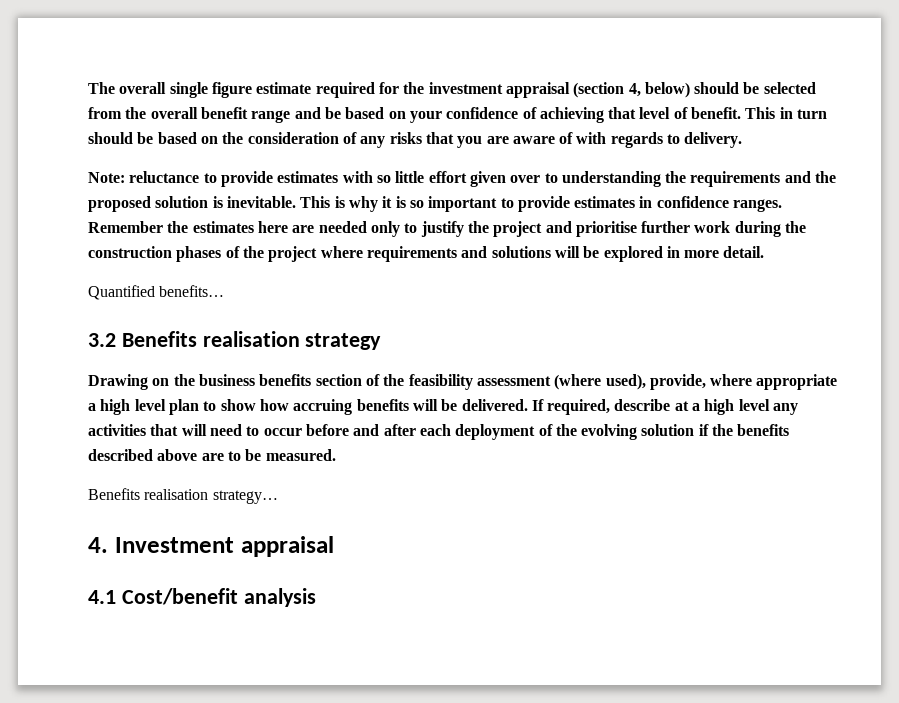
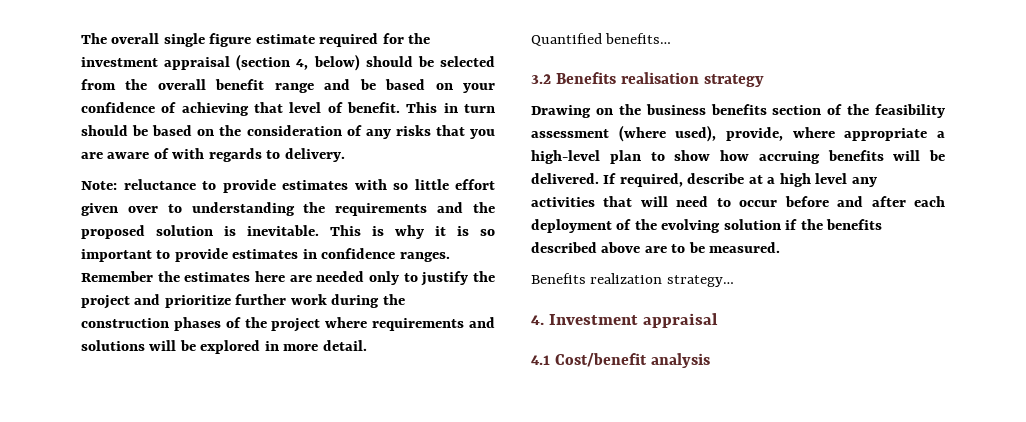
- Remember the estimates here are needed only to justify the project and prioritise further work during the construction phases of the project where requirements and solutions will be explored in more detail.
+ Remember the estimates here are needed only to justify the project and prioritize further work during the construction phases of the project where requirements and solutions will be explored in more detail.
- Drawing on the business benefits section of the feasibility assessment (where used), provide, where appropriate a high level plan to show how accruing benefits will be delivered.
+ Drawing on the business benefits section of the feasibility assessment (where used), provide, where appropriate a high-level plan to show how accruing benefits will be delivered.
- Benefits realisation strategy…
+ Benefits realization strategy…

